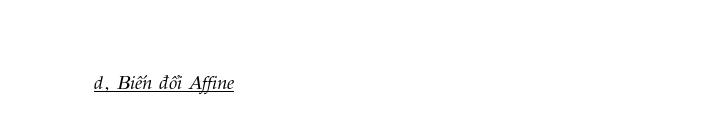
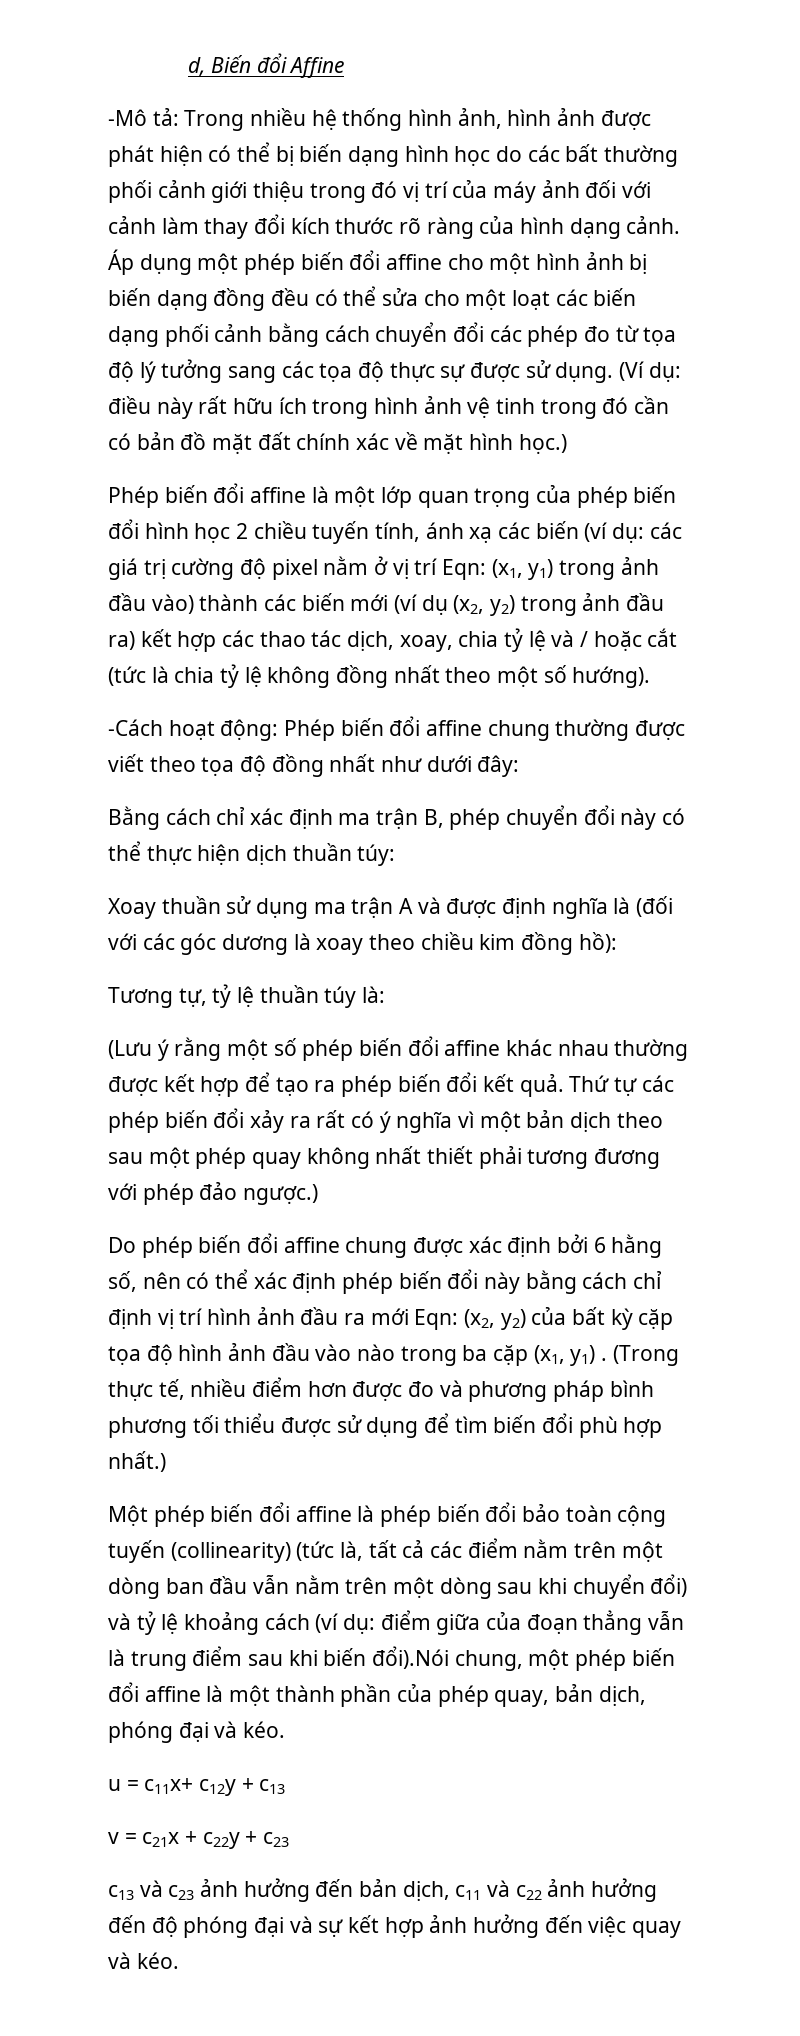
+ -Mô tả: Trong nhiều hệ thống hình ảnh, hình ảnh được phát hiện có thể bị biến dạng hình học do các bất thường phối cảnh giới thiệu trong đó vị trí của máy ảnh đối với cảnh làm thay đổi kích thước rõ ràng của hình dạng cảnh. Áp dụng một phép biến đổi affine cho một hình ảnh bị biến dạng đồng đều có thể sửa cho một loạt các biến dạng phối cảnh bằng cách chuyển đổi các phép đo từ tọa độ lý tưởng sang các tọa độ thực sự được sử dụng. (Ví dụ: điều này rất hữu ích trong hình ảnh vệ tinh trong đó cần có bản đồ mặt đất chính xác về mặt hình học.)
+ Phép biến đổi affine là một lớp quan trọng của phép biến đổi hình học 2 chiều tuyến tính, ánh xạ các biến (ví dụ: các giá trị cường độ pixel nằm ở vị trí Eqn: (x1, y1) trong ảnh đầu vào) thành các biến mới (ví dụ (x2, y2) trong ảnh đầu ra) kết hợp các thao tác dịch, xoay, chia tỷ lệ và / hoặc cắt (tức là chia tỷ lệ không đồng nhất theo một số hướng).
+ -Cách hoạt động: Phép biến đổi affine chung thường được viết theo tọa độ đồng nhất như dưới đây:
+ Bằng cách chỉ xác định ma trận B, phép chuyển đổi này có thể thực hiện dịch thuần túy:
+ Xoay thuần sử dụng ma trận A và được định nghĩa là (đối với các góc dương là xoay theo chiều kim đồng hồ):
+ Tương tự, tỷ lệ thuần túy là:
+ (Lưu ý rằng một số phép biến đổi affine khác nhau thường được kết hợp để tạo ra phép biến đổi kết quả. Thứ tự các phép biến đổi xảy ra rất có ý nghĩa vì một bản dịch theo sau một phép quay không nhất thiết phải tương đương với phép đảo ngược.)
+ Do phép biến đổi affine chung được xác định bởi 6 hằng số, nên có thể xác định phép biến đổi này bằng cách chỉ định vị trí hình ảnh đầu ra mới Eqn: (x2, y2) của bất kỳ cặp tọa độ hình ảnh đầu vào nào trong ba cặp (x1, y1) . (Trong thực tế, nhiều điểm hơn được đo và phương pháp bình phương tối thiểu được sử dụng để tìm biến đổi phù hợp nhất.)
+ Một phép biến đổi affine là phép biến đổi bảo toàn cộng tuyến (collinearity) (tức là, tất cả các điểm nằm trên một dòng ban đầu vẫn nằm trên một dòng sau khi chuyển đổi) và tỷ lệ khoảng cách (ví dụ: điểm giữa của đoạn thẳng vẫn là trung điểm sau khi biến đổi).Nói chung, một phép biến đổi affine là một thành phần của phép quay, bản dịch, phóng đại và kéo.
+ u = c11x+ c12y + c13
+ v = c21x + c22y + c23
+ c13 và c23 ảnh hưởng đến bản dịch, c11 và c22 ảnh hưởng đến độ phóng đại và sự kết hợp ảnh hưởng đến việc quay và kéo.

